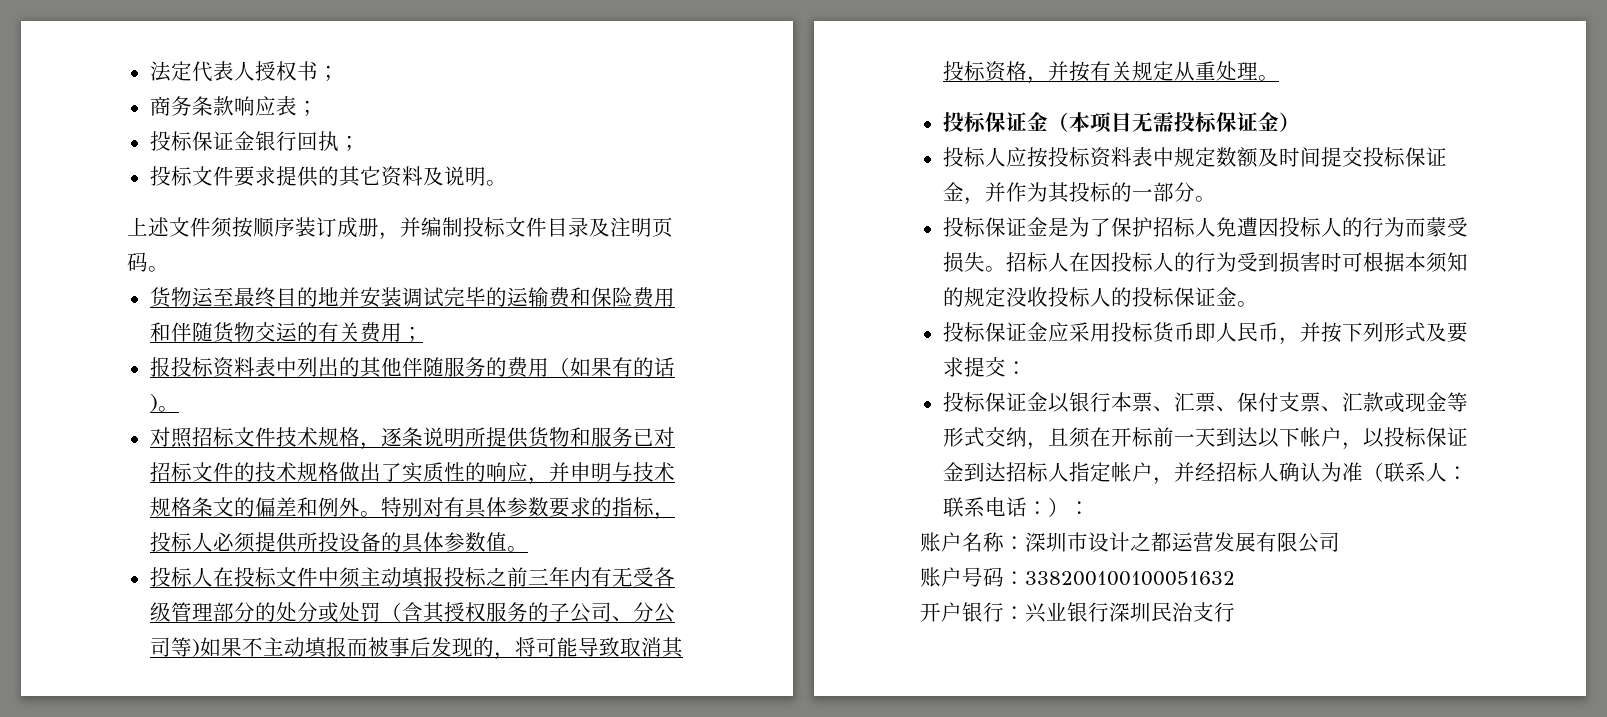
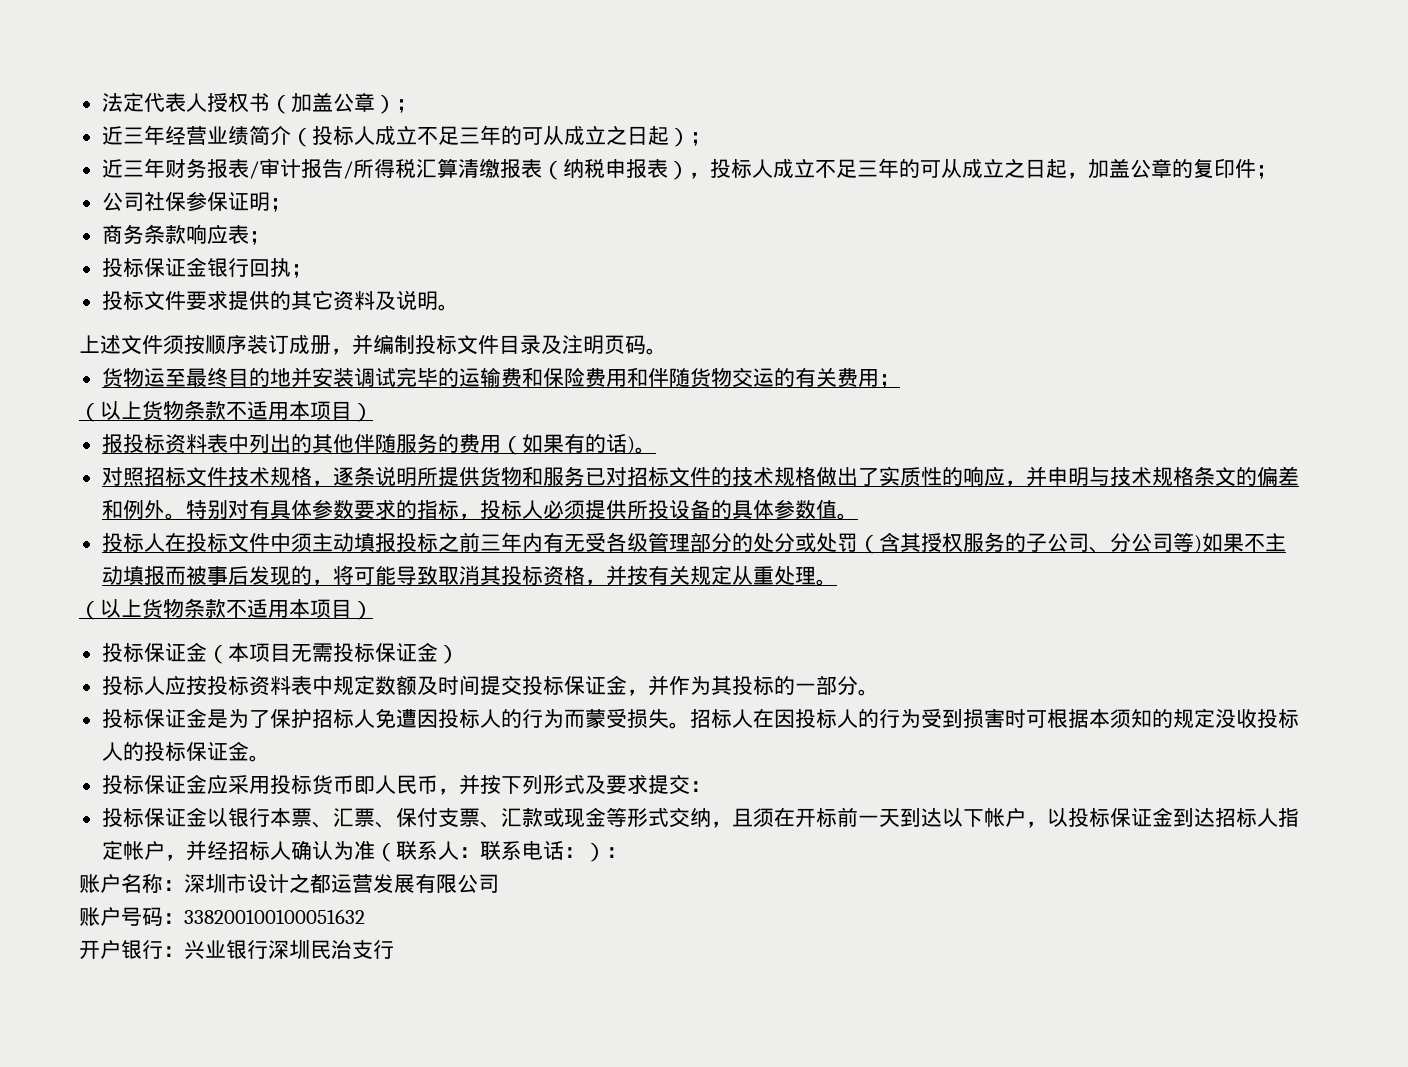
- 法定代表人授权书；
+ 法定代表人授权书（加盖公章）；
+ 近三年经营业绩简介（投标人成立不足三年的可从成立之日起）；
+ 近三年财务报表/审计报告/所得税汇算清缴报表（纳税申报表），投标人成立不足三年的可从成立之日起，加盖公章的复印件；
+ 公司社保参保证明；
  货物运至最终目的地并安装调试完毕的运输费和保险费用和伴随货物交运的有关费用；
+ （以上货物条款不适用本项目）
  投标人在投标文件中须主动填报投标之前三年内有无受各级管理部分的处分或处罚（含其授权服务的子公司、分公司等)如果不主动填报而被事后发现的，将可能导致取消其投标资格，并按有关规定从重处理。
+ （以上货物条款不适用本项目）

